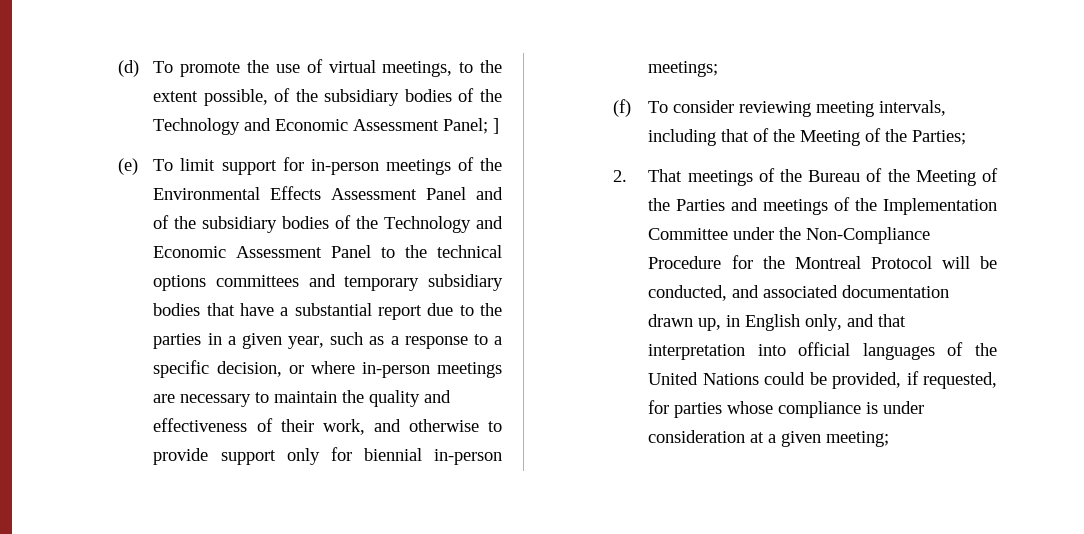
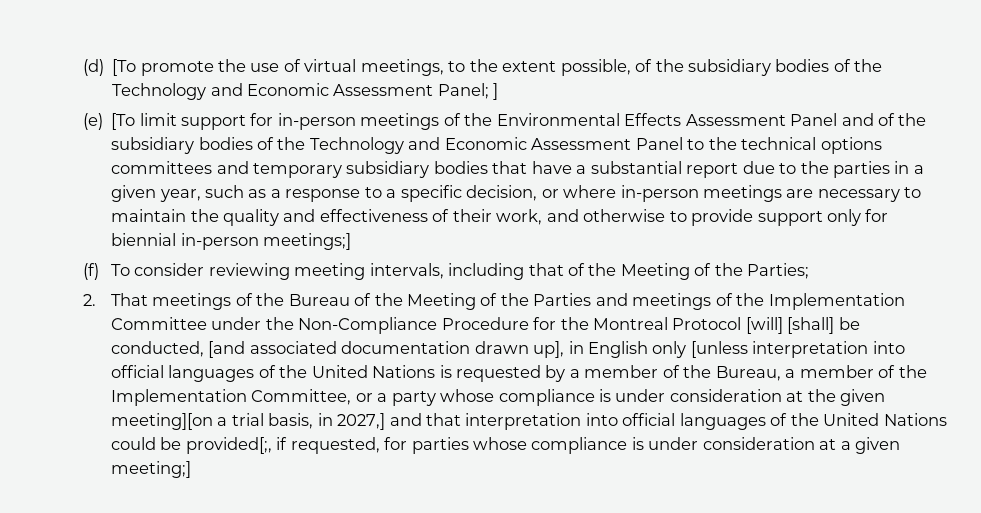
- (d) To promote the use of virtual meetings, to the extent possible, of the subsidiary bodies of the Technology and Economic Assessment Panel; ]
+ (d) [To promote the use of virtual meetings, to the extent possible, of the subsidiary bodies of the Technology and Economic Assessment Panel; ]
- (e) To limit support for in-person meetings of the Environmental Effects Assessment Panel and of the subsidiary bodies of the Technology and Economic Assessment Panel to the technical options committees and temporary subsidiary bodies that have a substantial report due to the parties in a given year, such as a response to a specific decision, or where in-person meetings are necessary to maintain the quality and effectiveness of their work, and otherwise to provide support only for biennial in-person meetings;
+ (e) [To limit support for in-person meetings of the Environmental Effects Assessment Panel and of the subsidiary bodies of the Technology and Economic Assessment Panel to the technical options committees and temporary subsidiary bodies that have a substantial report due to the parties in a given year, such as a response to a specific decision, or where in-person meetings are necessary to maintain the quality and effectiveness of their work, and otherwise to provide support only for biennial in-person meetings;]
- 2. That meetings of the Bureau of the Meeting of the Parties and meetings of the Implementation Committee under the Non-Compliance Procedure for the Montreal Protocol will be conducted, and associated documentation drawn up, in English only, and that interpretation into official languages of the United Nations could be provided, if requested, for parties whose compliance is under consideration at a given meeting;
+ 2. That meetings of the Bureau of the Meeting of the Parties and meetings of the Implementation Committee under the Non-Compliance Procedure for the Montreal Protocol [will] [shall] be conducted, [and associated documentation drawn up], in English only [unless interpretation into official languages of the United Nations is requested by a member of the Bureau, a member of the Implementation Committee, or a party whose compliance is under consideration at the given meeting][on a trial basis, in 2027,] and that interpretation into official languages of the United Nations could be provided[;, if requested, for parties whose compliance is under consideration at a given meeting;]

